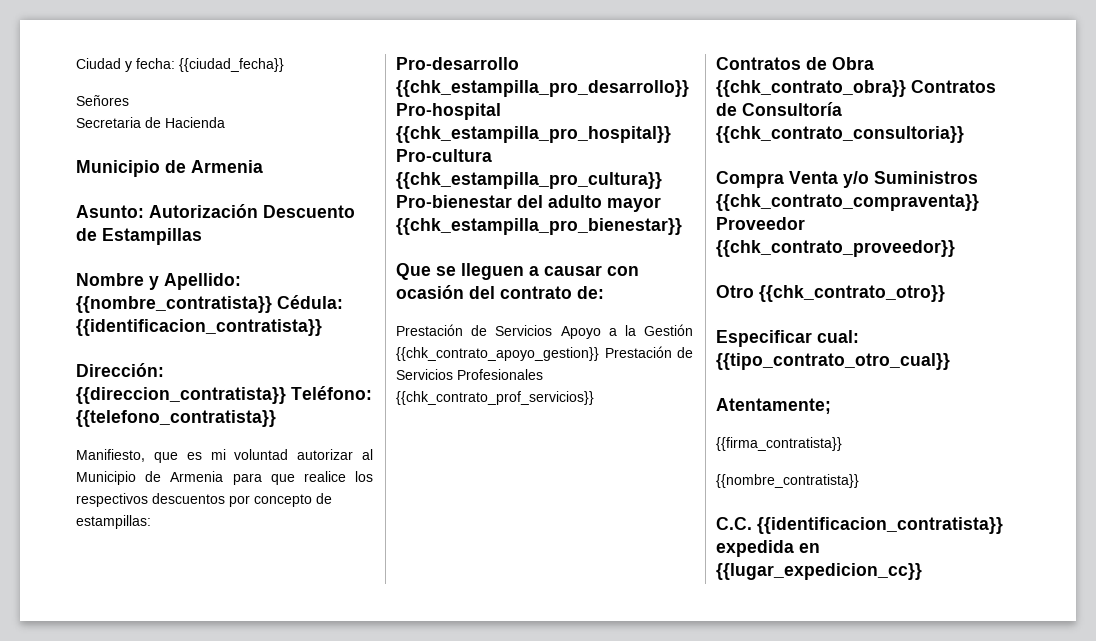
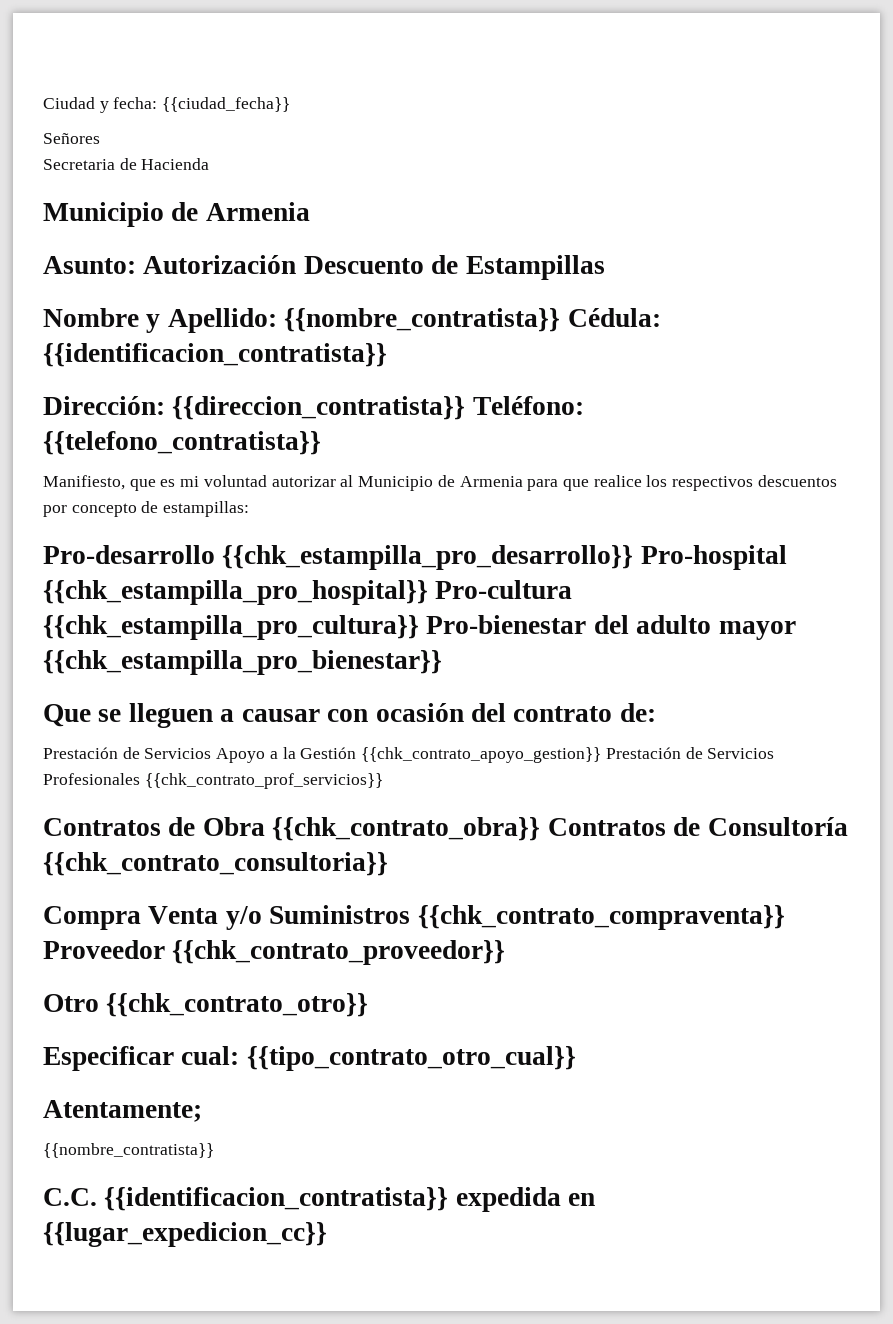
- {{firma_contratista}}

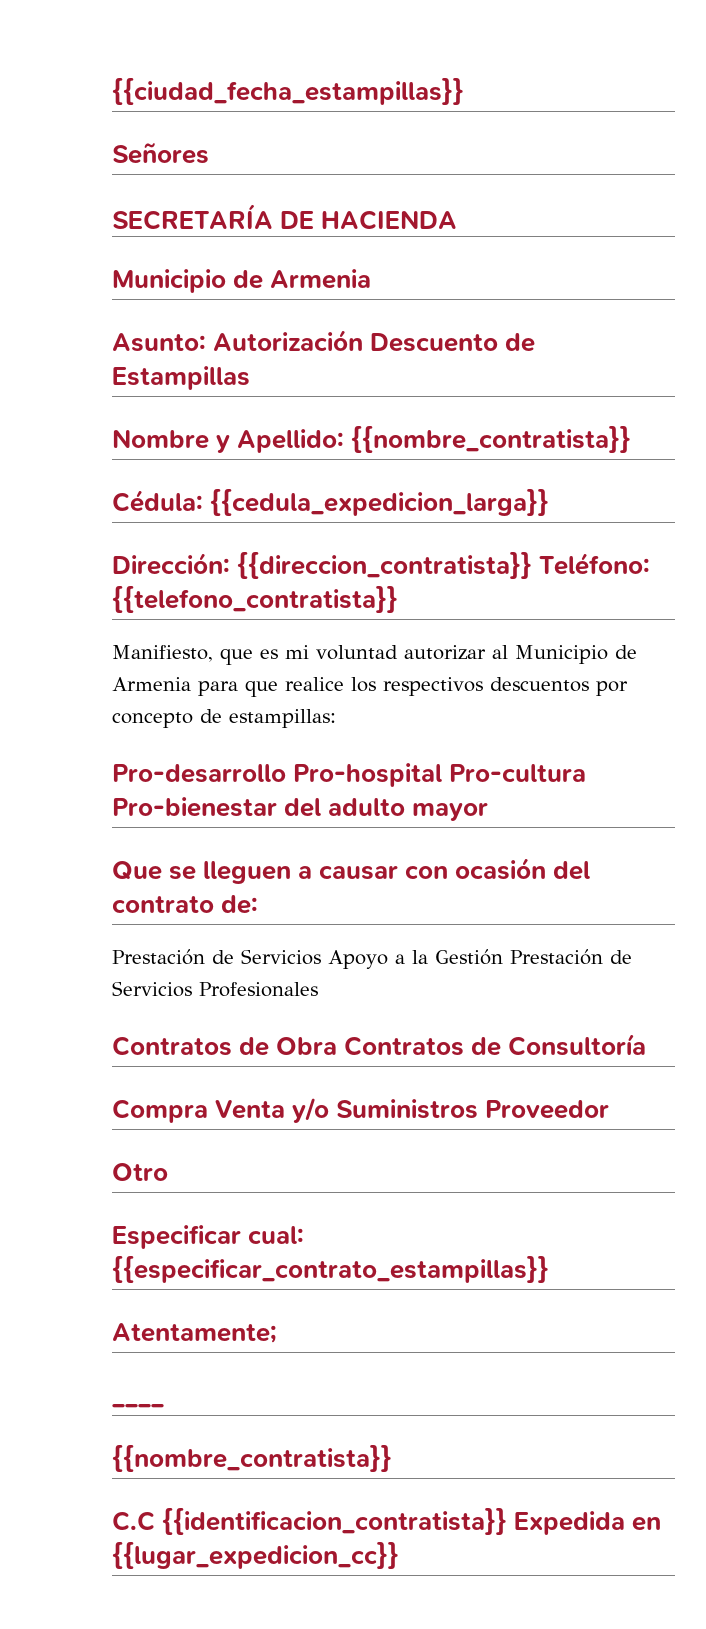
- Ciudad y fecha: {{ciudad_fecha}}
+ {{ciudad_fecha_estampillas}}
  Señores
- Secretaria de Hacienda
+ SECRETARÍA DE HACIENDA
- Nombre y Apellido: {{nombre_contratista}} Cédula: {{identificacion_contratista}}
+ Nombre y Apellido: {{nombre_contratista}}
+ Cédula: {{cedula_expedicion_larga}}
- Pro-desarrollo {{chk_estampilla_pro_desarrollo}} Pro-hospital {{chk_estampilla_pro_hospital}} Pro-cultura {{chk_estampilla_pro_cultura}} Pro-bienestar del adulto mayor {{chk_estampilla_pro_bienestar}}
+ Pro-desarrollo Pro-hospital Pro-cultura Pro-bienestar del adulto mayor
- Prestación de Servicios Apoyo a la Gestión {{chk_contrato_apoyo_gestion}} Prestación de Servicios Profesionales {{chk_contrato_prof_servicios}}
+ Prestación de Servicios Apoyo a la Gestión Prestación de Servicios Profesionales
- Contratos de Obra {{chk_contrato_obra}} Contratos de Consultoría {{chk_contrato_consultoria}}
+ Contratos de Obra Contratos de Consultoría
- Compra Venta y/o Suministros {{chk_contrato_compraventa}} Proveedor {{chk_contrato_proveedor}}
+ Compra Venta y/o Suministros Proveedor
- Otro {{chk_contrato_otro}}
+ Otro
- Especificar cual: {{tipo_contrato_otro_cual}}
+ Especificar cual: {{especificar_contrato_estampillas}}
  Atentamente;
+ ____
  {{nombre_contratista}}
- C.C. {{identificacion_contratista}} expedida en {{lugar_expedicion_cc}}
+ C.C {{identificacion_contratista}} Expedida en {{lugar_expedicion_cc}}

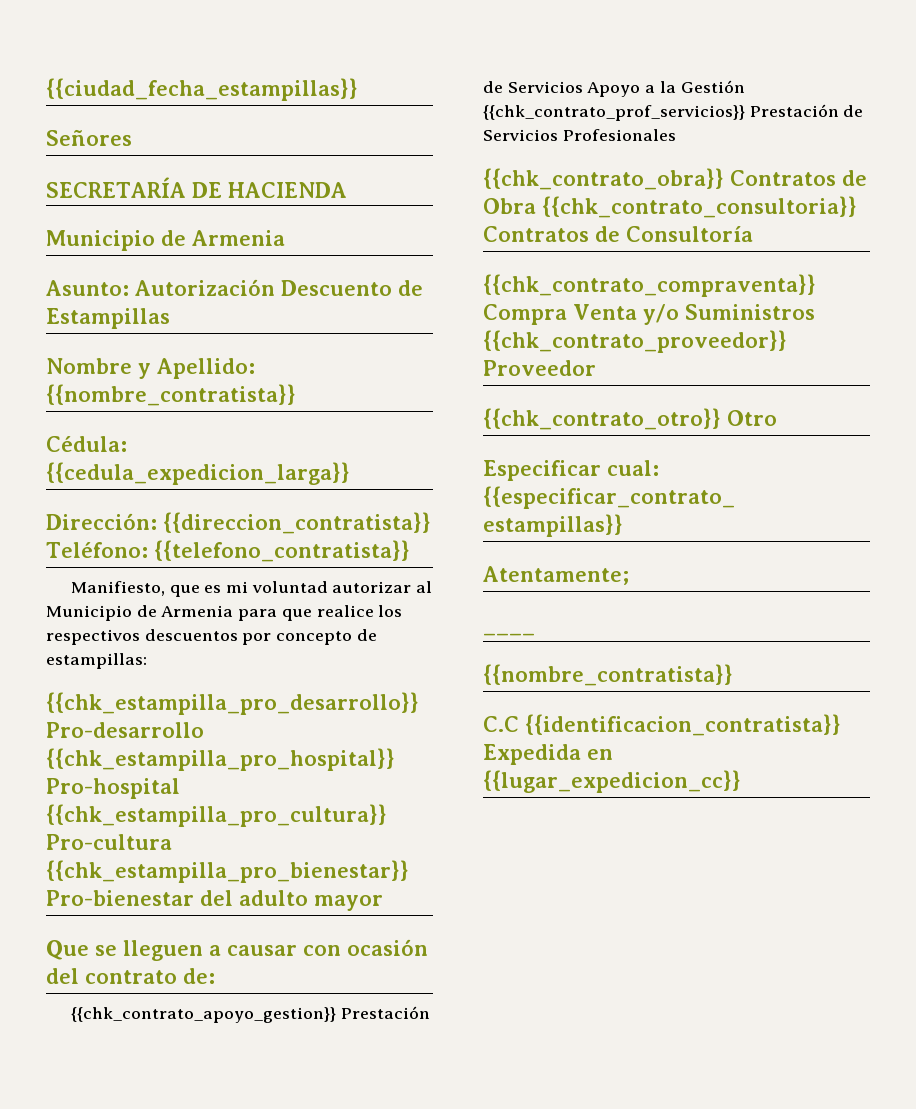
- Pro-desarrollo Pro-hospital Pro-cultura Pro-bienestar del adulto mayor
+ {{chk_estampilla_pro_desarrollo}} Pro-desarrollo {{chk_estampilla_pro_hospital}} Pro-hospital {{chk_estampilla_pro_cultura}} Pro-cultura {{chk_estampilla_pro_bienestar}} Pro-bienestar del adulto mayor
- Prestación de Servicios Apoyo a la Gestión Prestación de Servicios Profesionales
+ {{chk_contrato_apoyo_gestion}} Prestación de Servicios Apoyo a la Gestión {{chk_contrato_prof_servicios}} Prestación de Servicios Profesionales
- Contratos de Obra Contratos de Consultoría
+ {{chk_contrato_obra}} Contratos de Obra {{chk_contrato_consultoria}} Contratos de Consultoría
- Compra Venta y/o Suministros Proveedor
+ {{chk_contrato_compraventa}} Compra Venta y/o Suministros {{chk_contrato_proveedor}} Proveedor
- Otro
+ {{chk_contrato_otro}} Otro

